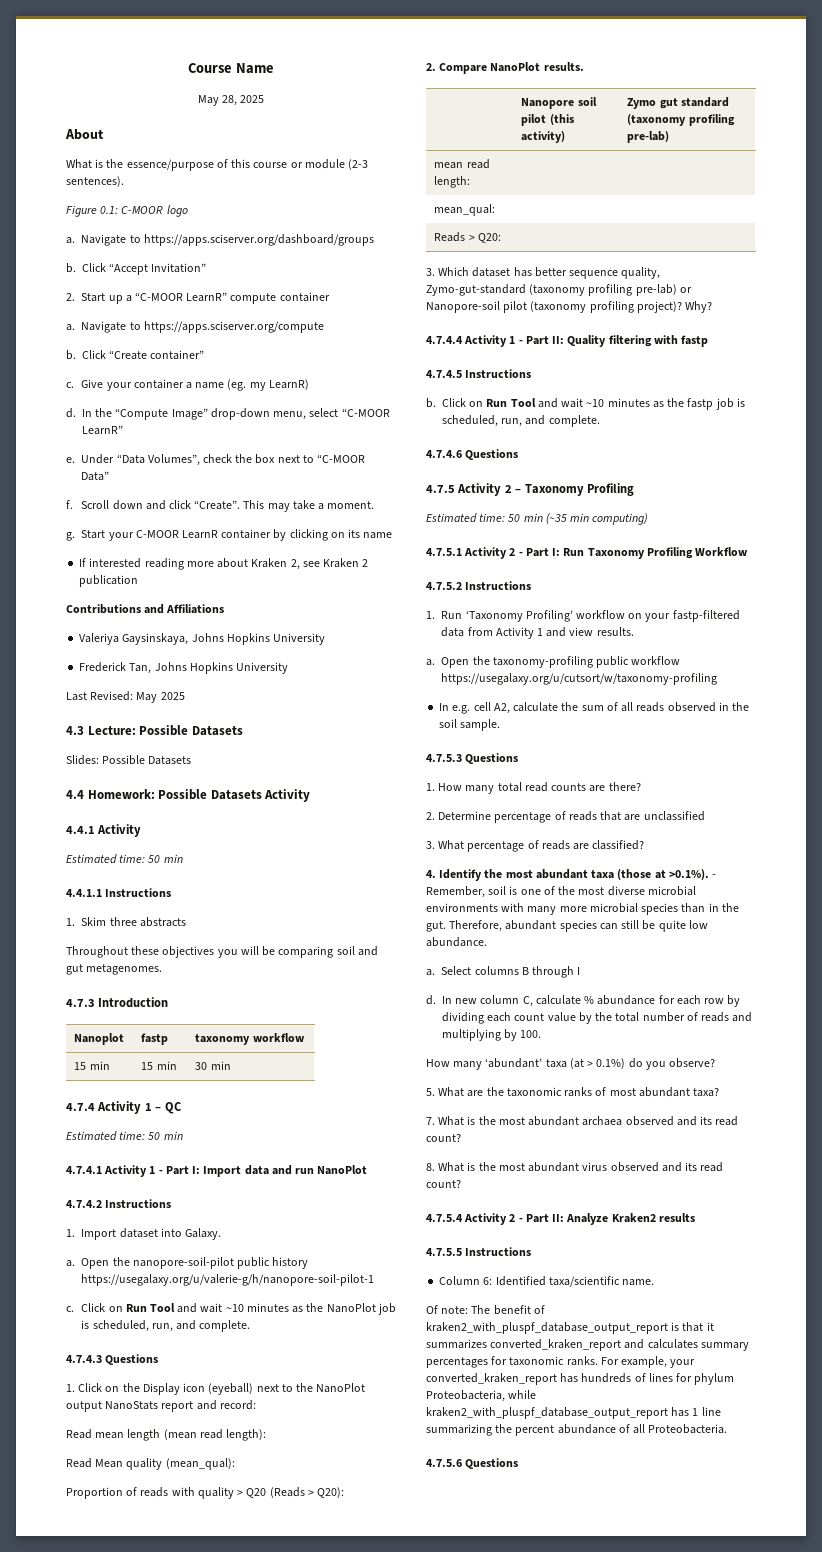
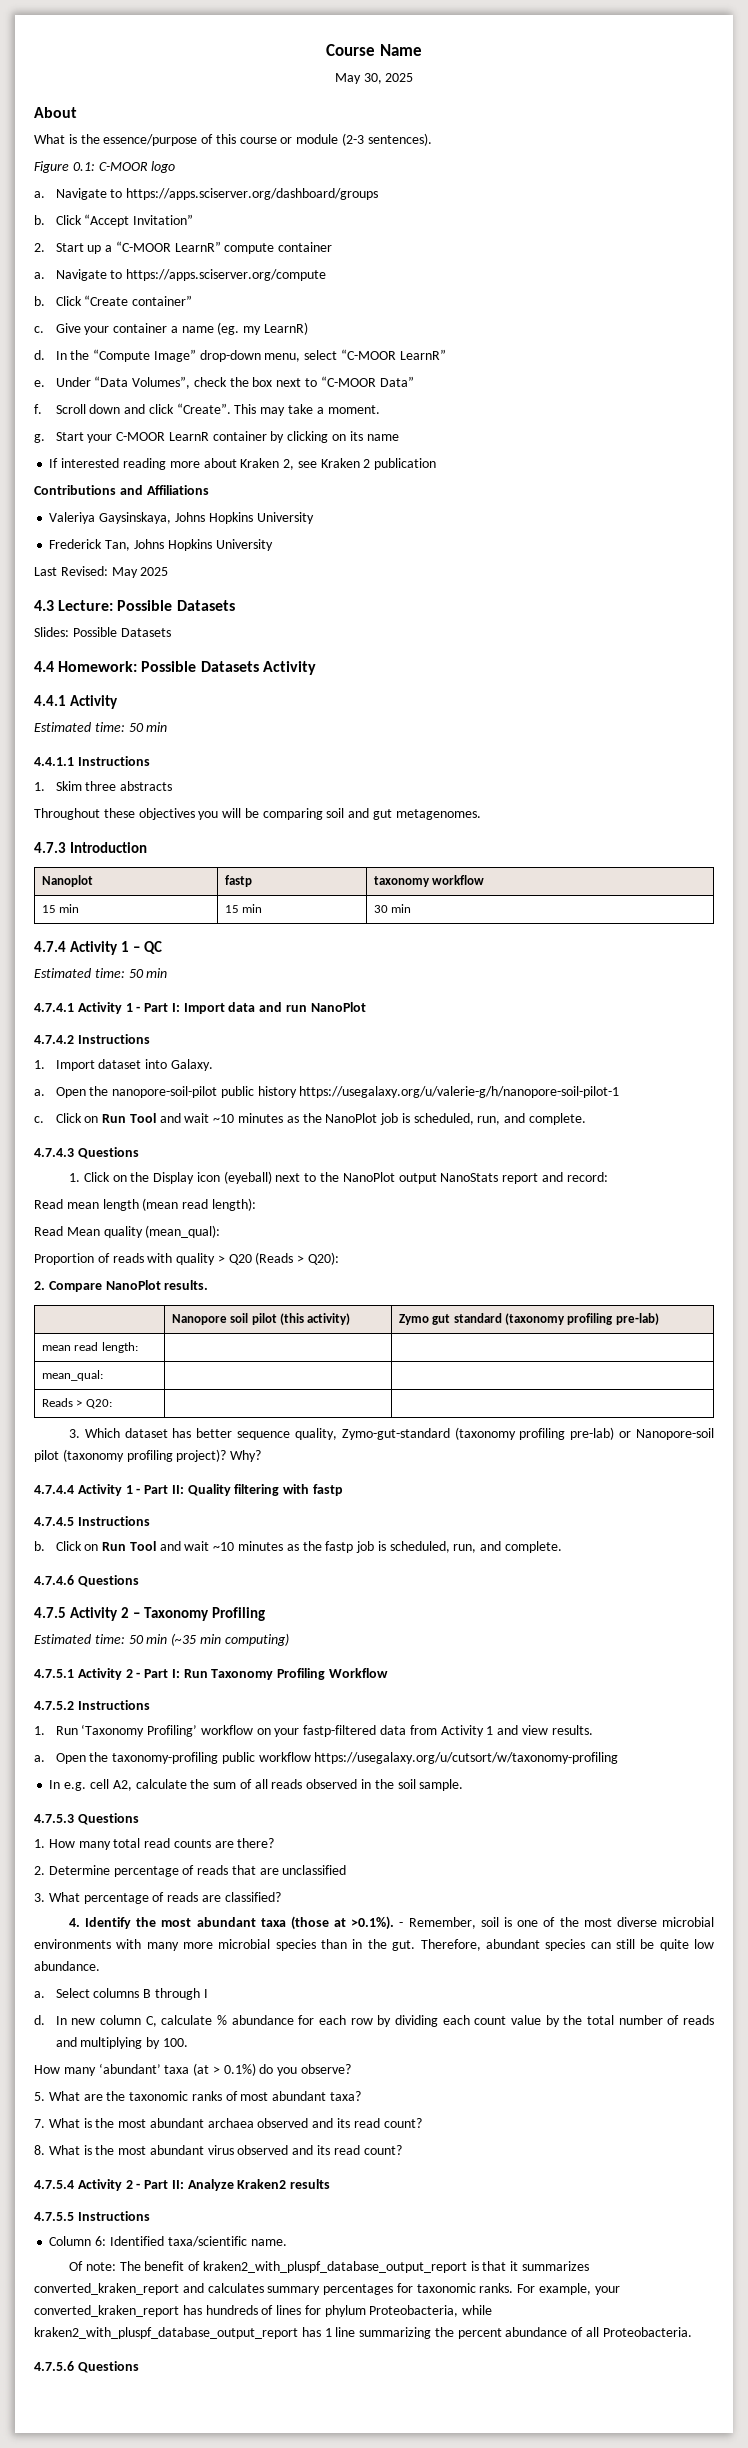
- May 28, 2025
+ May 30, 2025

